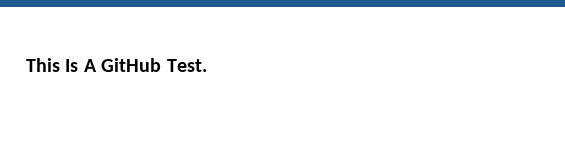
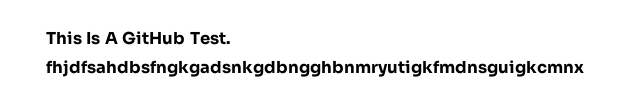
+ fhjdfsahdbsfngkgadsnkgdbngghbnmryutigkfmdnsguigkcmnx

